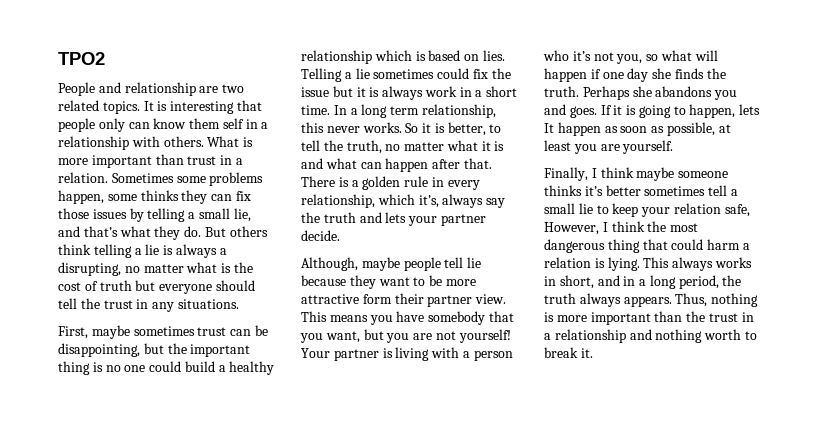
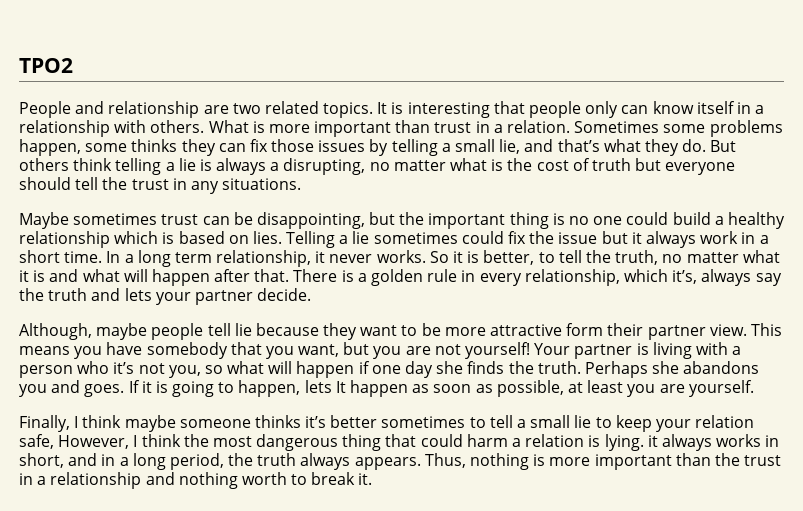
- It is interesting that people only can know them self in a relationship with others.
+ It is interesting that people only can know itself in a relationship with others.
- First, maybe sometimes trust can be disappointing, but the important thing is no one could build a healthy relationship which is based on lies.
+ Maybe sometimes trust can be disappointing, but the important thing is no one could build a healthy relationship which is based on lies.
- Telling a lie sometimes could fix the issue but it is always work in a short time.
+ Telling a lie sometimes could fix the issue but it always work in a short time.
- In a long term relationship, this never works.
+ In a long term relationship, it never works.
- So it is better, to tell the truth, no matter what it is and what can happen after that.
+ So it is better, to tell the truth, no matter what it is and what will happen after that.
- Finally, I think maybe someone thinks it’s better sometimes tell a small lie to keep your relation safe, However, I think the most dangerous thing that could harm a relation is lying. This always works in short, and in a long period, the truth always appears.
+ Finally, I think maybe someone thinks it’s better sometimes to tell a small lie to keep your relation safe, However, I think the most dangerous thing that could harm a relation is lying. it always works in short, and in a long period, the truth always appears.

